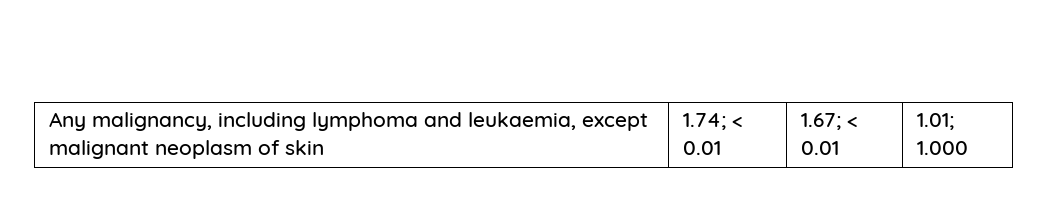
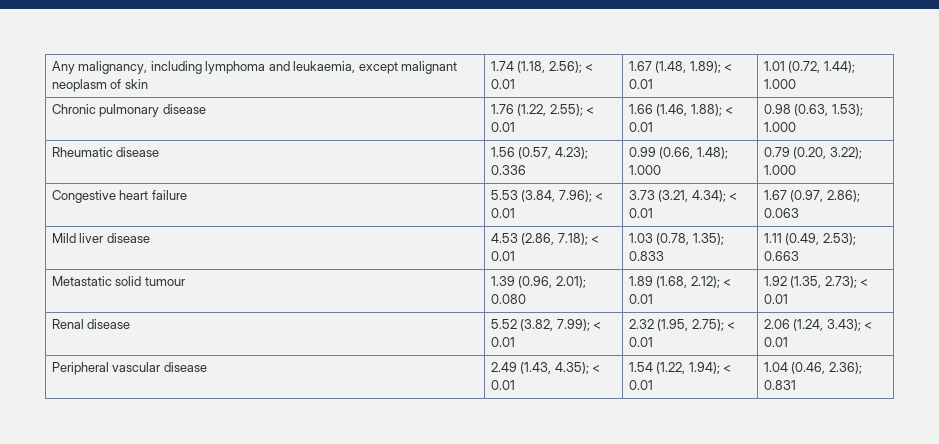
- Any malignancy, including lymphoma and leukaemia, except malignant neoplasm of skin | 1.74; < 0.01 | 1.67; < 0.01 | 1.01; 1.000
+ Any malignancy, including lymphoma and leukaemia, except malignant neoplasm of skin | 1.74 (1.18, 2.56); < 0.01 | 1.67 (1.48, 1.89); < 0.01 | 1.01 (0.72, 1.44); 1.000
+ Chronic pulmonary disease | 1.76 (1.22, 2.55); < 0.01 | 1.66 (1.46, 1.88); < 0.01 | 0.98 (0.63, 1.53); 1.000
+ Rheumatic disease | 1.56 (0.57, 4.23); 0.336 | 0.99 (0.66, 1.48); 1.000 | 0.79 (0.20, 3.22); 1.000
+ Congestive heart failure | 5.53 (3.84, 7.96); < 0.01 | 3.73 (3.21, 4.34); < 0.01 | 1.67 (0.97, 2.86); 0.063
+ Mild liver disease | 4.53 (2.86, 7.18); < 0.01 | 1.03 (0.78, 1.35); 0.833 | 1.11 (0.49, 2.53); 0.663
+ Metastatic solid tumour | 1.39 (0.96, 2.01); 0.080 | 1.89 (1.68, 2.12); < 0.01 | 1.92 (1.35, 2.73); < 0.01
+ Renal disease | 5.52 (3.82, 7.99); < 0.01 | 2.32 (1.95, 2.75); < 0.01 | 2.06 (1.24, 3.43); < 0.01
+ Peripheral vascular disease | 2.49 (1.43, 4.35); < 0.01 | 1.54 (1.22, 1.94); < 0.01 | 1.04 (0.46, 2.36); 0.831

